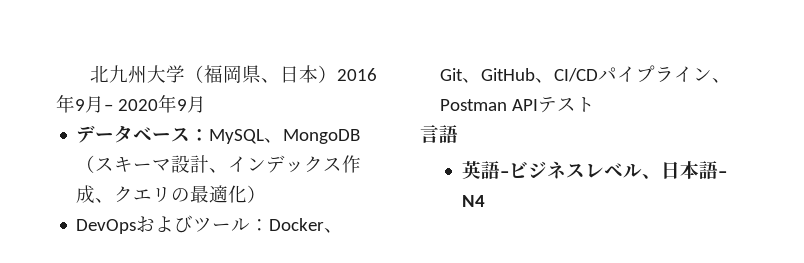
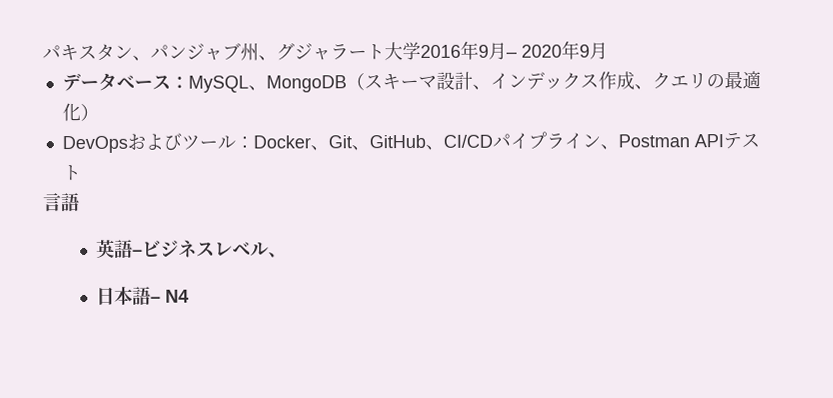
- 北九州大学（福岡県、日本）2016年9月– 2020年9月
+ パキスタン、パンジャブ州、グジャラート大学2016年9月– 2020年9月
- 英語–ビジネスレベル、日本語– N4
+ 英語–ビジネスレベル、
+ 日本語– N4

